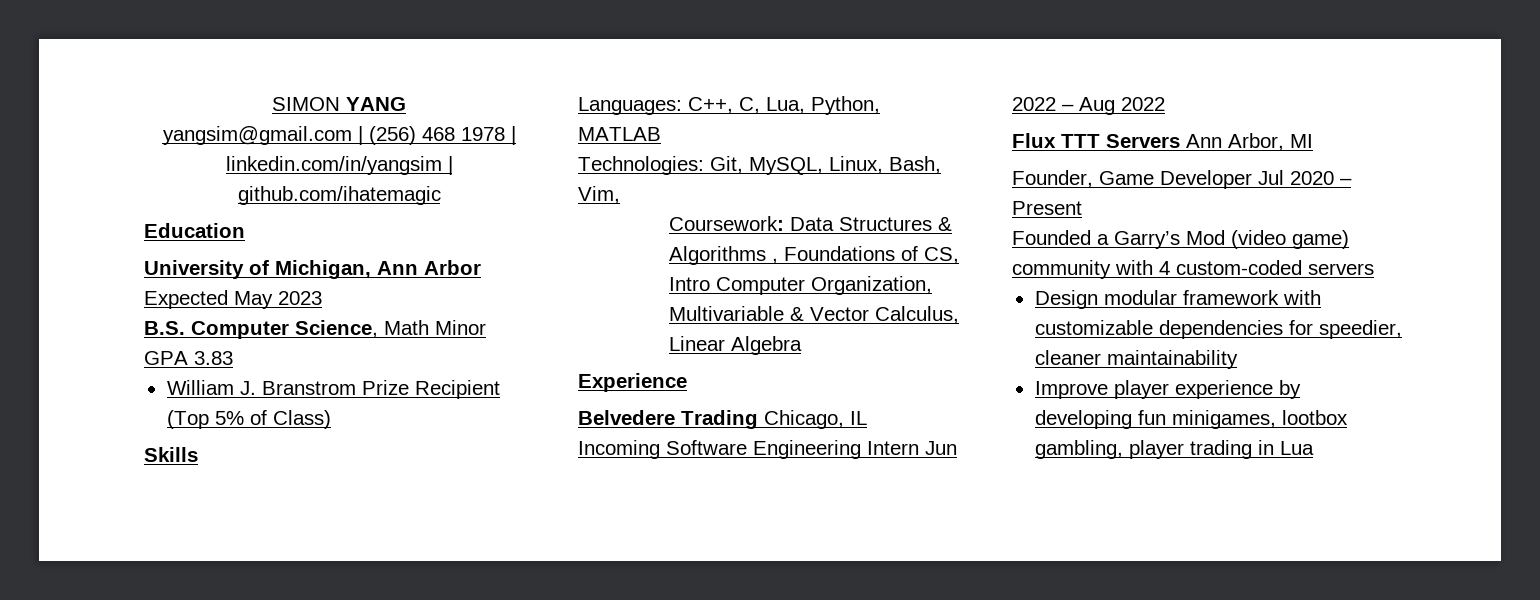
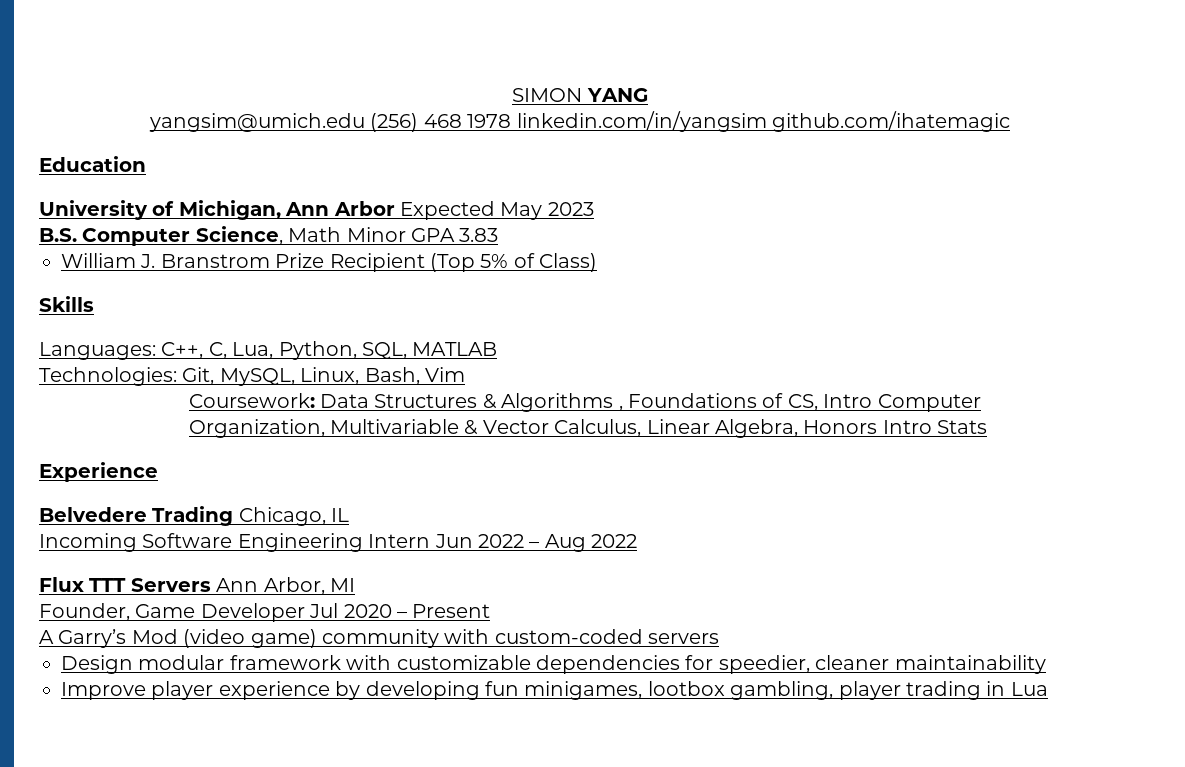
- yangsim@gmail.com | (256) 468 1978 | linkedin.com/in/yangsim | github.com/ihatemagic
+ yangsim@umich.edu (256) 468 1978 linkedin.com/in/yangsim github.com/ihatemagic
- Languages: C++, C, Lua, Python, MATLAB
+ Languages: C++, C, Lua, Python, SQL, MATLAB
- Technologies: Git, MySQL, Linux, Bash, Vim,
+ Technologies: Git, MySQL, Linux, Bash, Vim
- Coursework: Data Structures & Algorithms , Foundations of CS, Intro Computer Organization, Multivariable & Vector Calculus, Linear Algebra
+ Coursework: Data Structures & Algorithms , Foundations of CS, Intro Computer Organization, Multivariable & Vector Calculus, Linear Algebra, Honors Intro Stats
- Founded a Garry’s Mod (video game) community with 4 custom-coded servers
+ A Garry’s Mod (video game) community with custom-coded servers

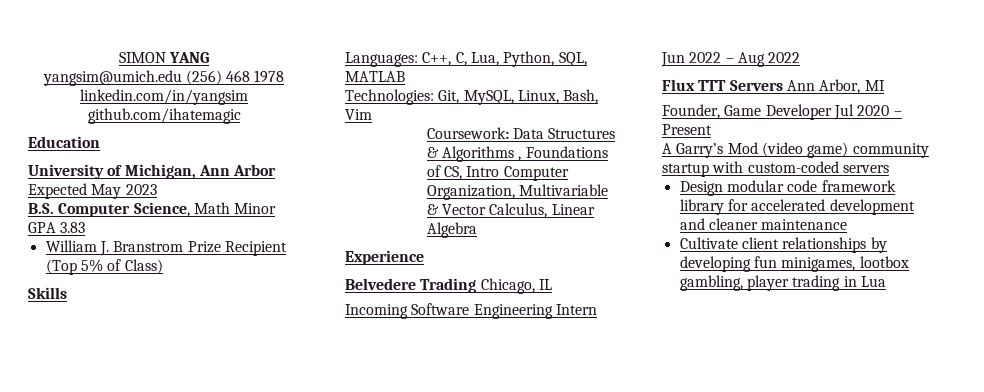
- Coursework: Data Structures & Algorithms , Foundations of CS, Intro Computer Organization, Multivariable & Vector Calculus, Linear Algebra, Honors Intro Stats
+ Coursework: Data Structures & Algorithms , Foundations of CS, Intro Computer Organization, Multivariable & Vector Calculus, Linear Algebra
- A Garry’s Mod (video game) community with custom-coded servers
+ A Garry’s Mod (video game) community startup with custom-coded servers
- Design modular framework with customizable dependencies for speedier, cleaner maintainability
- Improve player experience by developing fun minigames, lootbox gambling, player trading in Lua
+ Design modular code framework library for accelerated development and cleaner maintenance
+ Cultivate client relationships by developing fun minigames, lootbox gambling, player trading in Lua

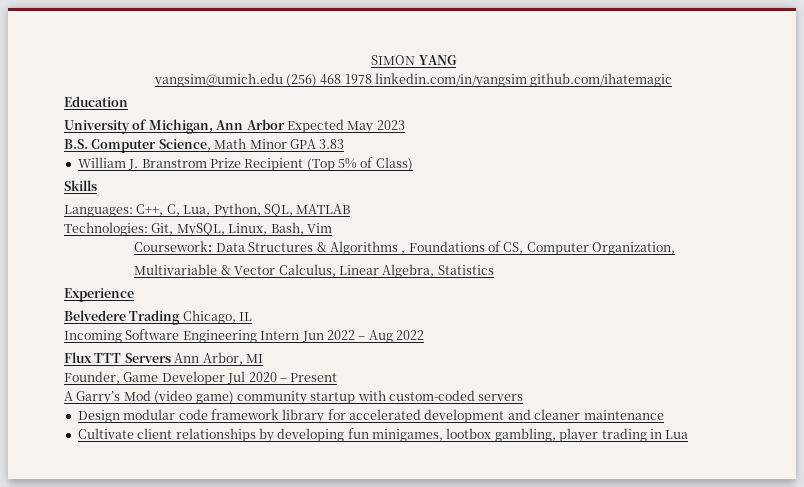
- Coursework: Data Structures & Algorithms , Foundations of CS, Intro Computer Organization, Multivariable & Vector Calculus, Linear Algebra
+ Coursework: Data Structures & Algorithms , Foundations of CS, Computer Organization,
+ Multivariable & Vector Calculus, Linear Algebra, Statistics

